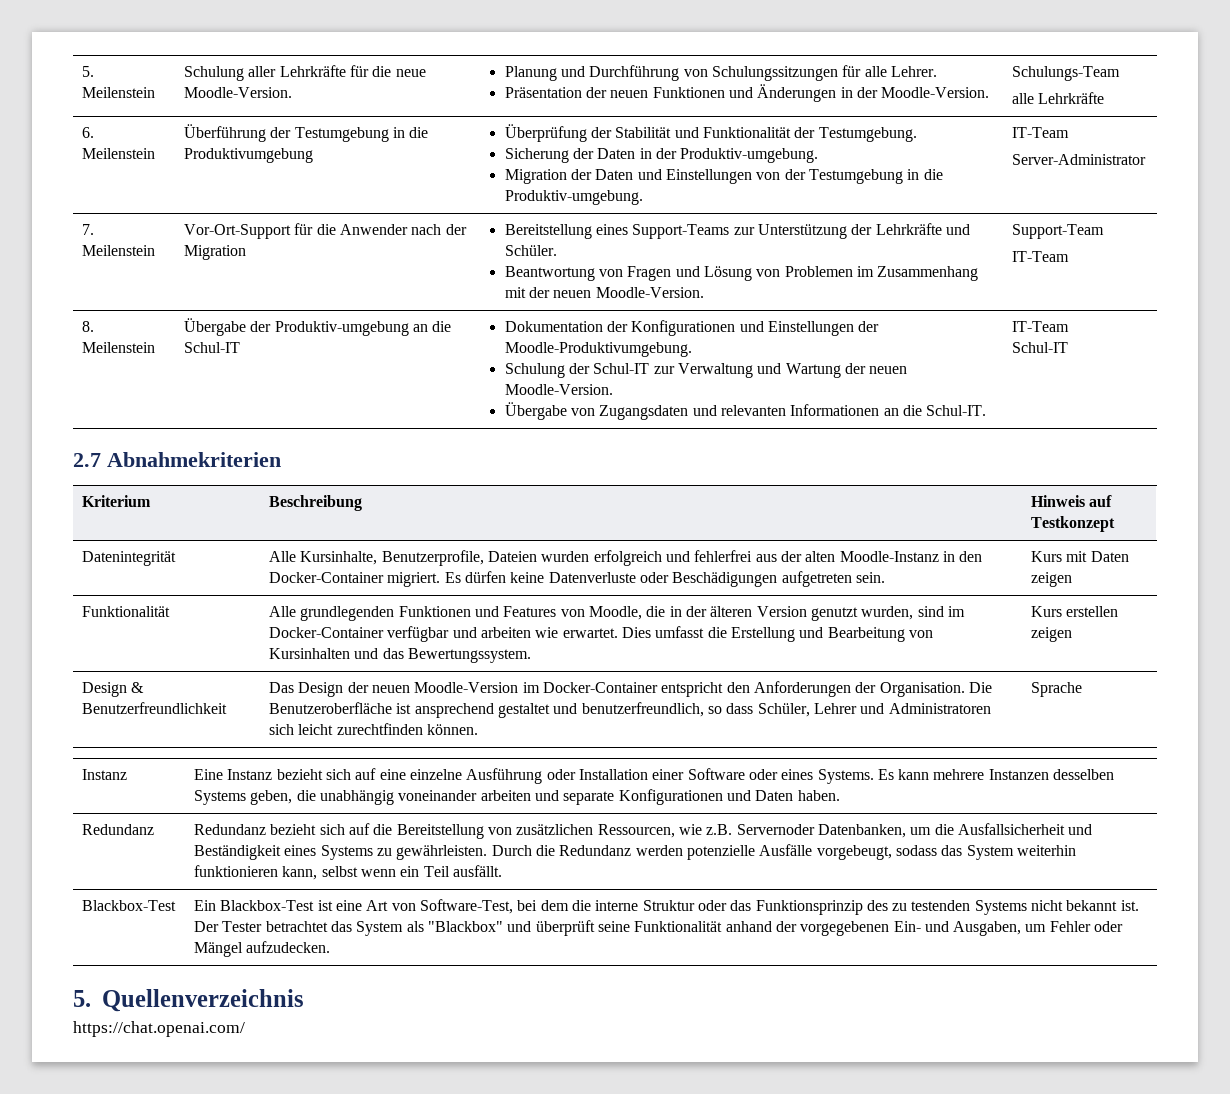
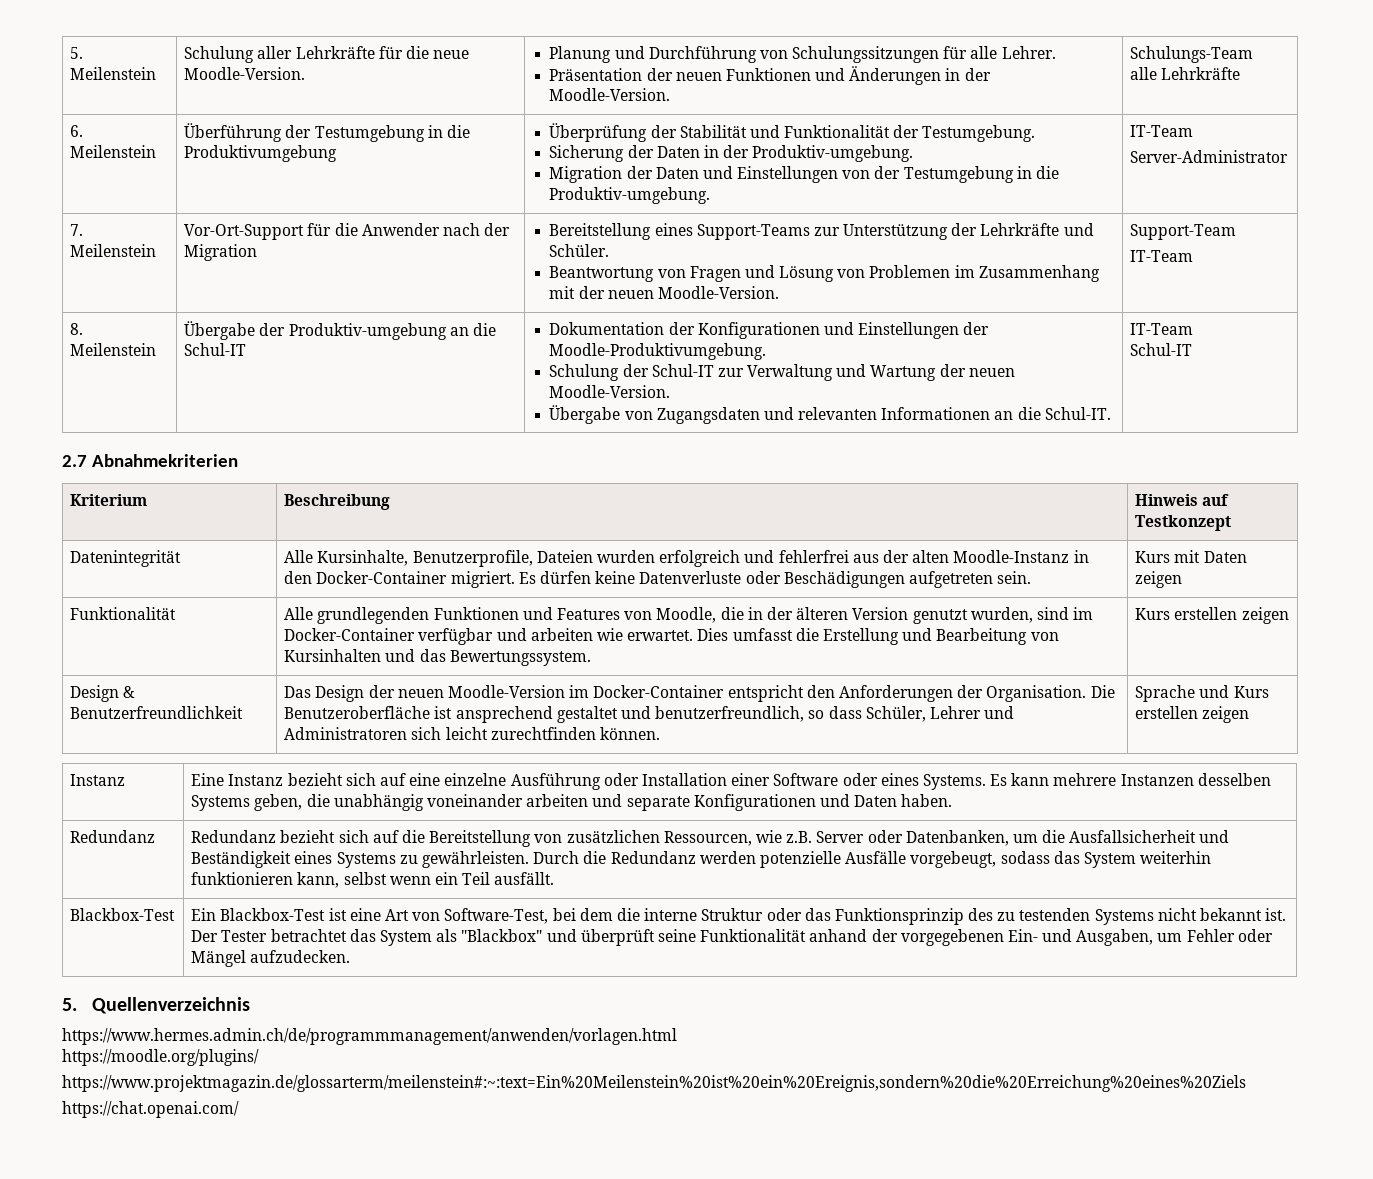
- Design & Benutzerfreundlichkeit | Das Design der neuen Moodle-Version im Docker-Container entspricht den Anforderungen der Organisation. Die Benutzeroberfläche ist ansprechend gestaltet und benutzerfreundlich, so dass Schüler, Lehrer und Administratoren sich leicht zurechtfinden können. | Sprache
+ Design & Benutzerfreundlichkeit | Das Design der neuen Moodle-Version im Docker-Container entspricht den Anforderungen der Organisation. Die Benutzeroberfläche ist ansprechend gestaltet und benutzerfreundlich, so dass Schüler, Lehrer und Administratoren sich leicht zurechtfinden können. | Sprache und Kurs erstellen zeigen
- Redundanz bezieht sich auf die Bereitstellung von zusätzlichen Ressourcen, wie z.B. Servernoder Datenbanken, um die Ausfallsicherheit und Beständigkeit eines Systems zu gewährleisten.
+ Redundanz bezieht sich auf die Bereitstellung von zusätzlichen Ressourcen, wie z.B. Server oder Datenbanken, um die Ausfallsicherheit und Beständigkeit eines Systems zu gewährleisten.
+ https://www.hermes.admin.ch/de/programmmanagement/anwenden/vorlagen.html
+ https://moodle.org/plugins/
+ https://www.projektmagazin.de/glossarterm/meilenstein#:~:text=Ein%20Meilenstein%20ist%20ein%20Ereignis,sondern%20die%20Erreichung%20eines%20Ziels

